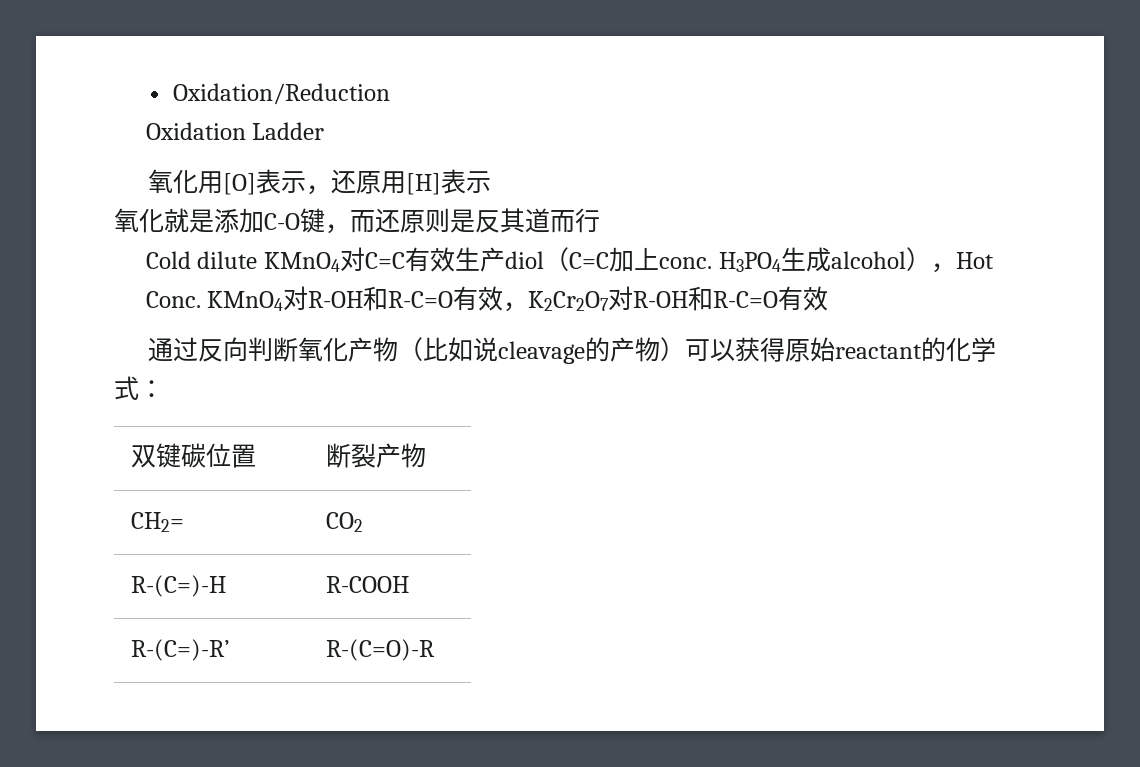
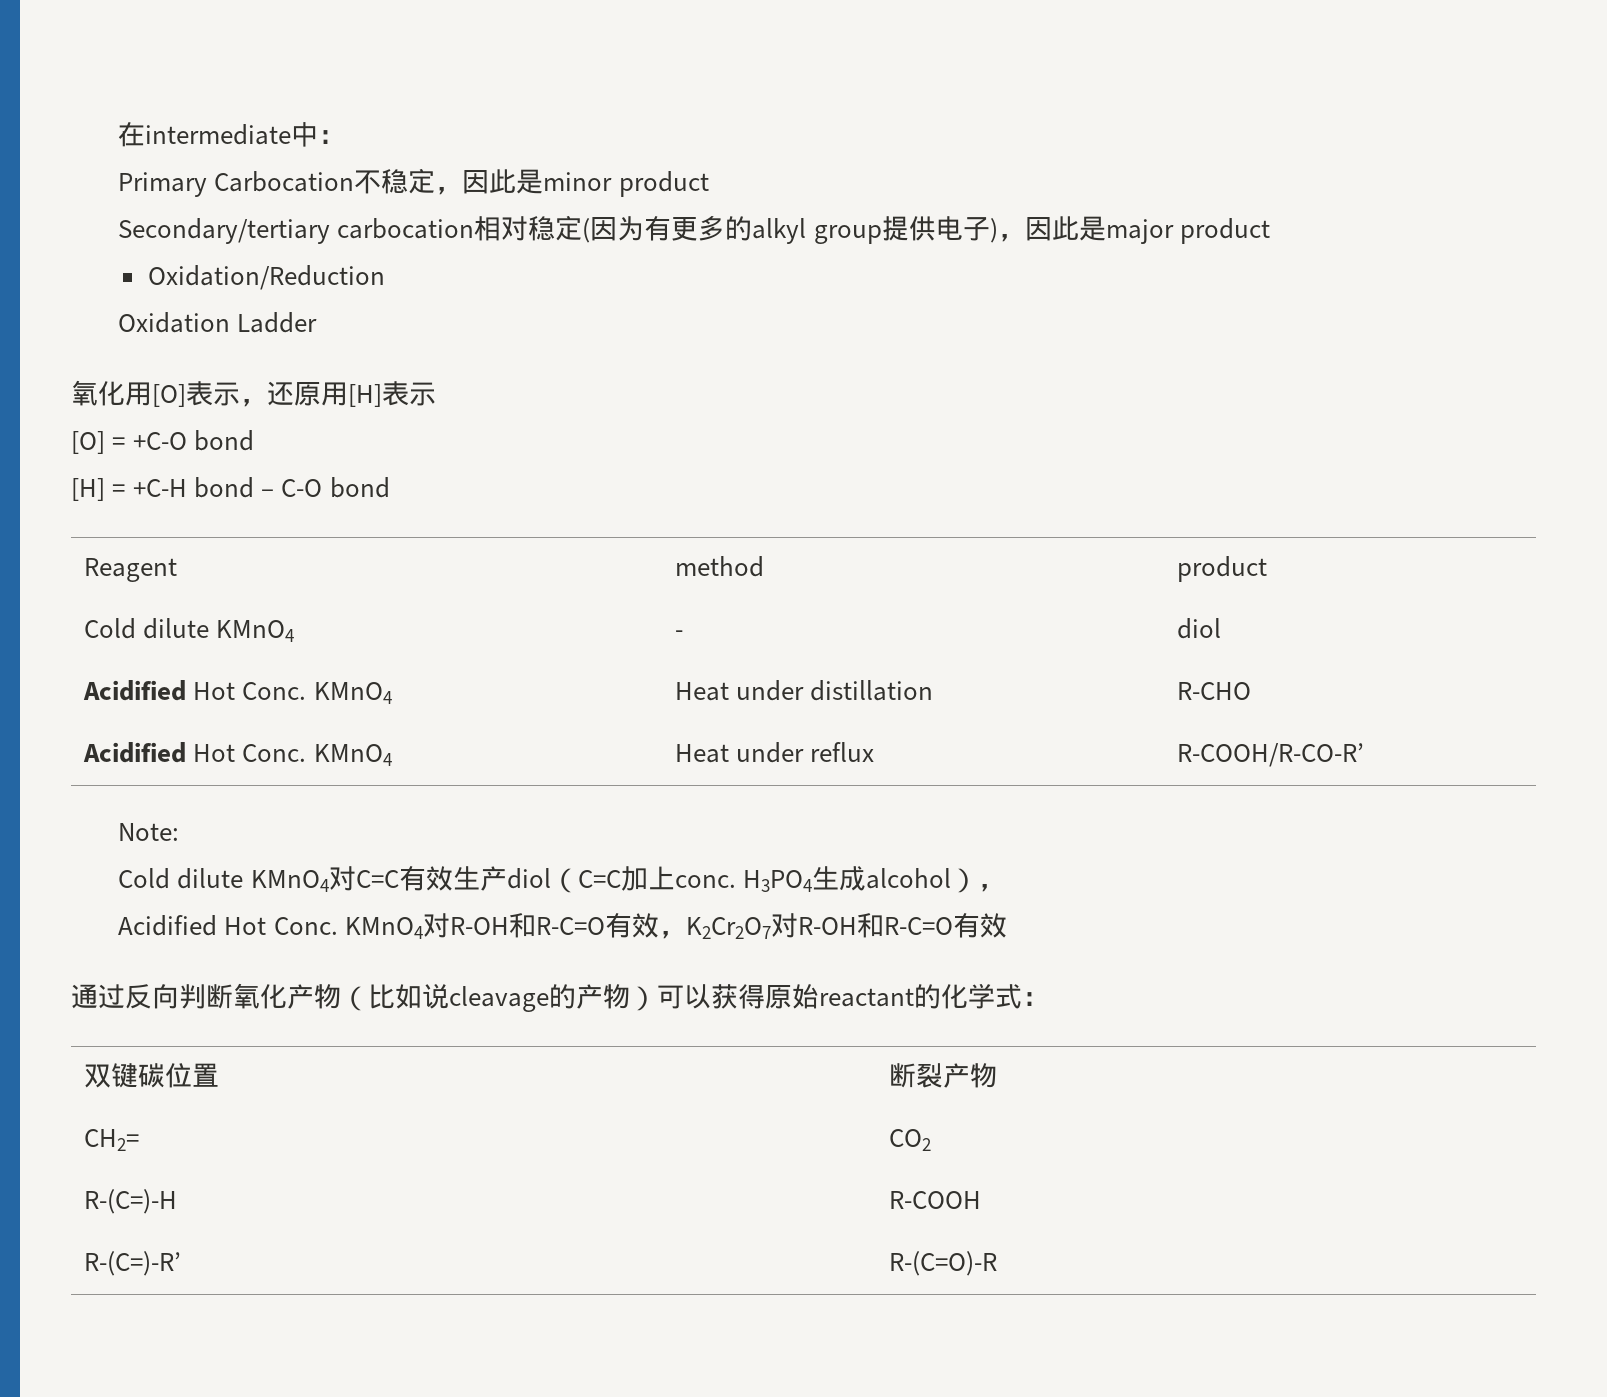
+ 在intermediate中：
+ Primary Carbocation不稳定，因此是minor product
+ Secondary/tertiary carbocation相对稳定(因为有更多的alkyl group提供电子)，因此是major product
- 氧化就是添加C-O键，而还原则是反其道而行
+ [O] = +C-O bond
+ [H] = +C-H bond – C-O bond
+ Reagent | method | product
+ Cold dilute KMnO4 | - | diol
+ Acidified Hot Conc. KMnO4 | Heat under distillation | R-CHO
+ Acidified Hot Conc. KMnO4 | Heat under reflux | R-COOH/R-CO-R’
+ Note:
- H3PO4生成alcohol），Hot Conc.
+ H3PO4生成alcohol），
+ Acidified Hot Conc.

